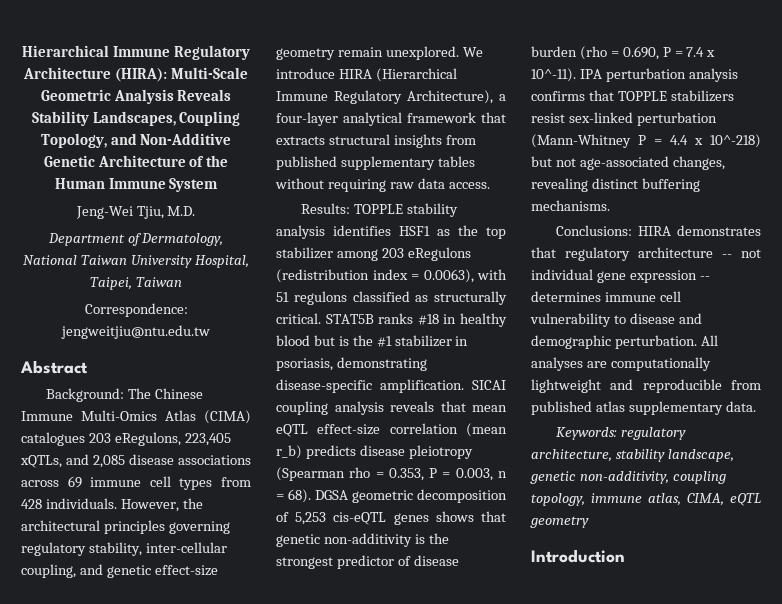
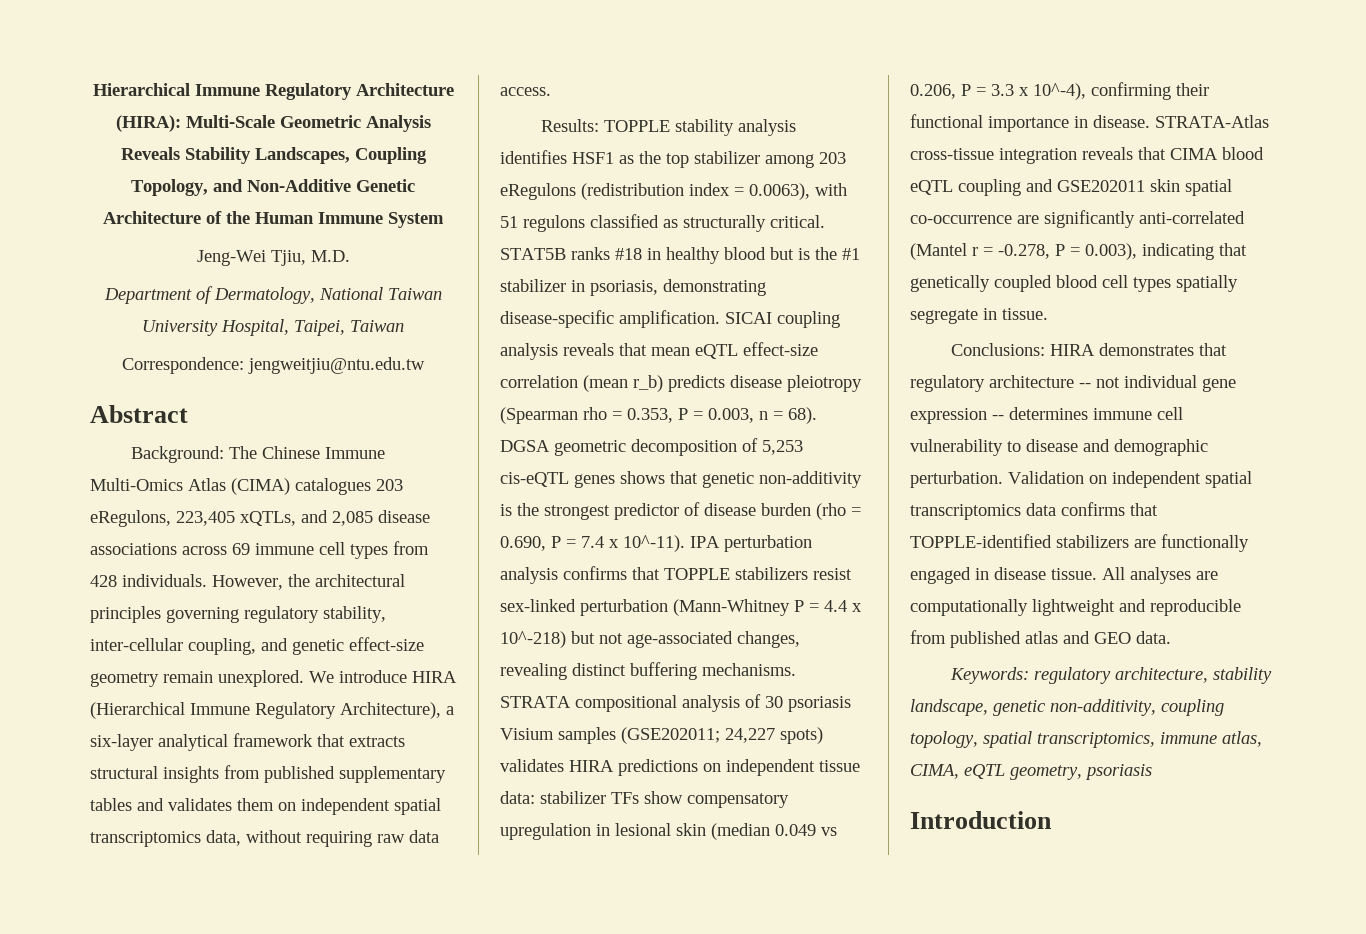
- We introduce HIRA (Hierarchical Immune Regulatory Architecture), a four-layer analytical framework that extracts structural insights from published supplementary tables without requiring raw data access.
+ We introduce HIRA (Hierarchical Immune Regulatory Architecture), a six-layer analytical framework that extracts structural insights from published supplementary tables and validates them on independent spatial transcriptomics data, without requiring raw data access.
+ STRATA compositional analysis of 30 psoriasis Visium samples (GSE202011; 24,227 spots) validates HIRA predictions on independent tissue data: stabilizer TFs show compensatory upregulation in lesional skin (median 0.049 vs 0.206, P = 3.3 x 10^-4), confirming their functional importance in disease. STRATA-Atlas cross-tissue integration reveals that CIMA blood eQTL coupling and GSE202011 skin spatial co-occurrence are significantly anti-correlated (Mantel r = -0.278, P = 0.003), indicating that genetically coupled blood cell types spatially segregate in tissue.
+ Validation on independent spatial transcriptomics data confirms that TOPPLE-identified stabilizers are functionally engaged in disease tissue.
- All analyses are computationally lightweight and reproducible from published atlas supplementary data.
+ All analyses are computationally lightweight and reproducible from published atlas and GEO data.
- Keywords: regulatory architecture, stability landscape, genetic non-additivity, coupling topology, immune atlas, CIMA, eQTL geometry
+ Keywords: regulatory architecture, stability landscape, genetic non-additivity, coupling topology, spatial transcriptomics, immune atlas, CIMA, eQTL geometry, psoriasis

